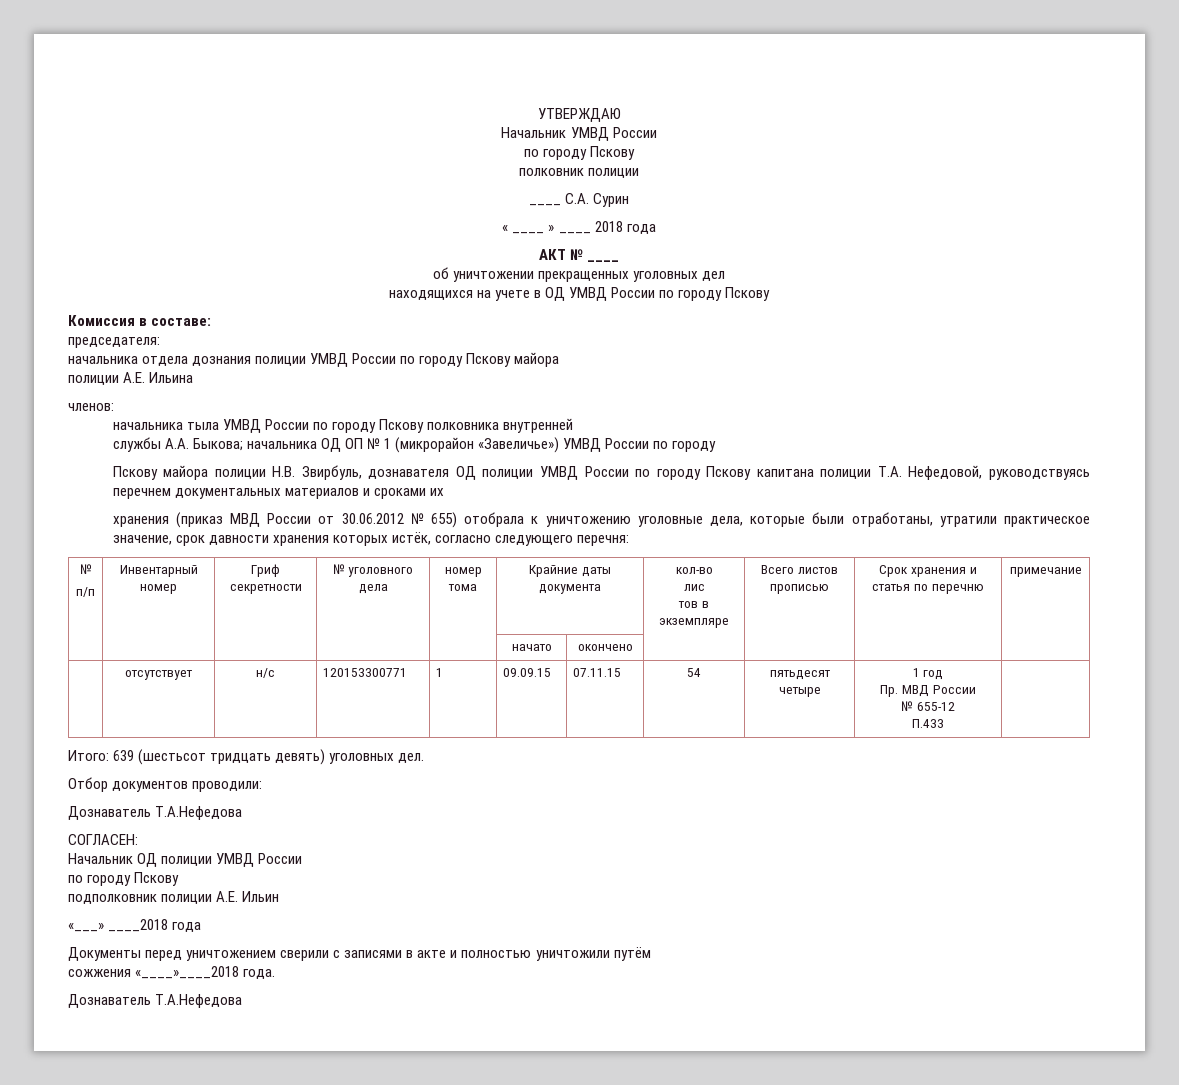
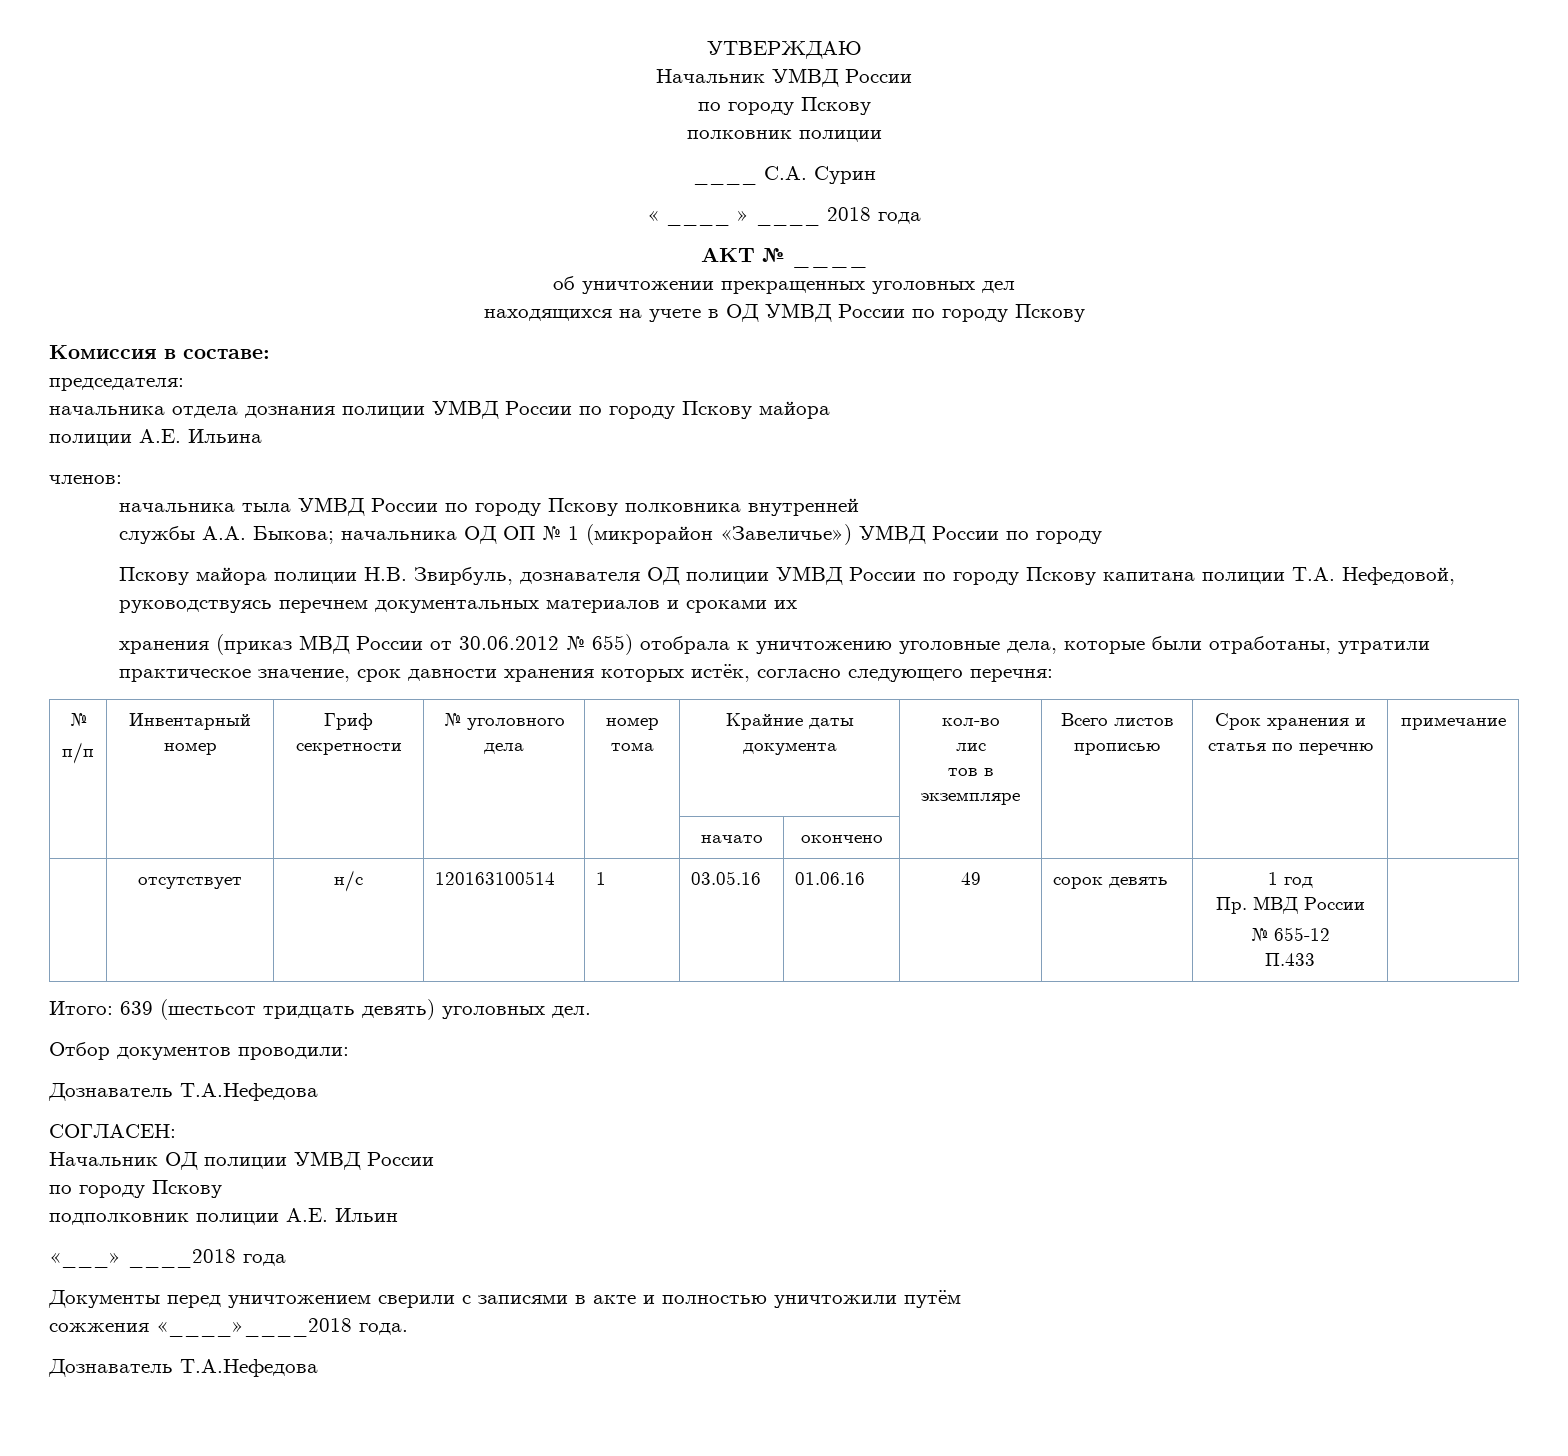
- | отсутствует | н/с | 120153300771 | 1 | 09.09.15 | 07.11.15 | 54 | пятьдесят четыре | 1 год
+ | отсутствует | н/с | 120163100514 | 1 | 03.05.16 | 01.06.16 | 49 | сорок девять | 1 год

